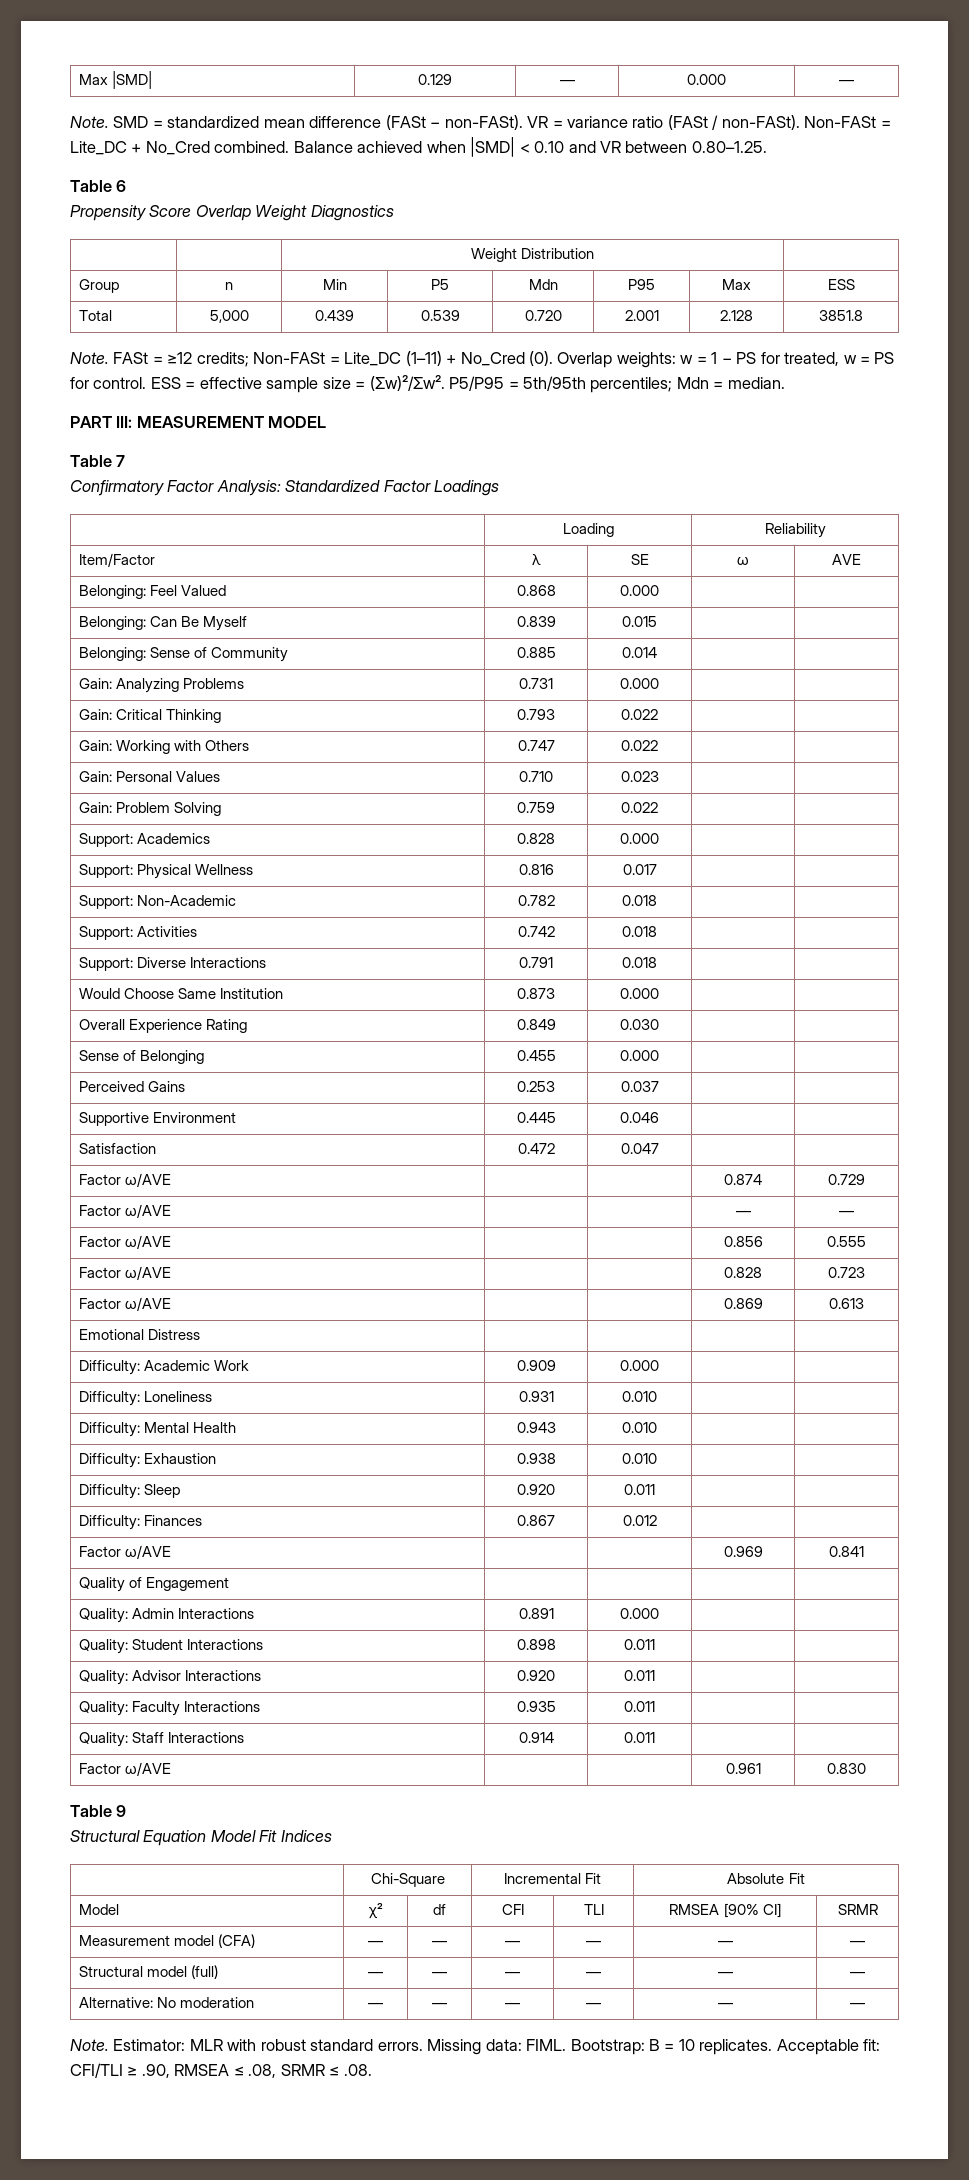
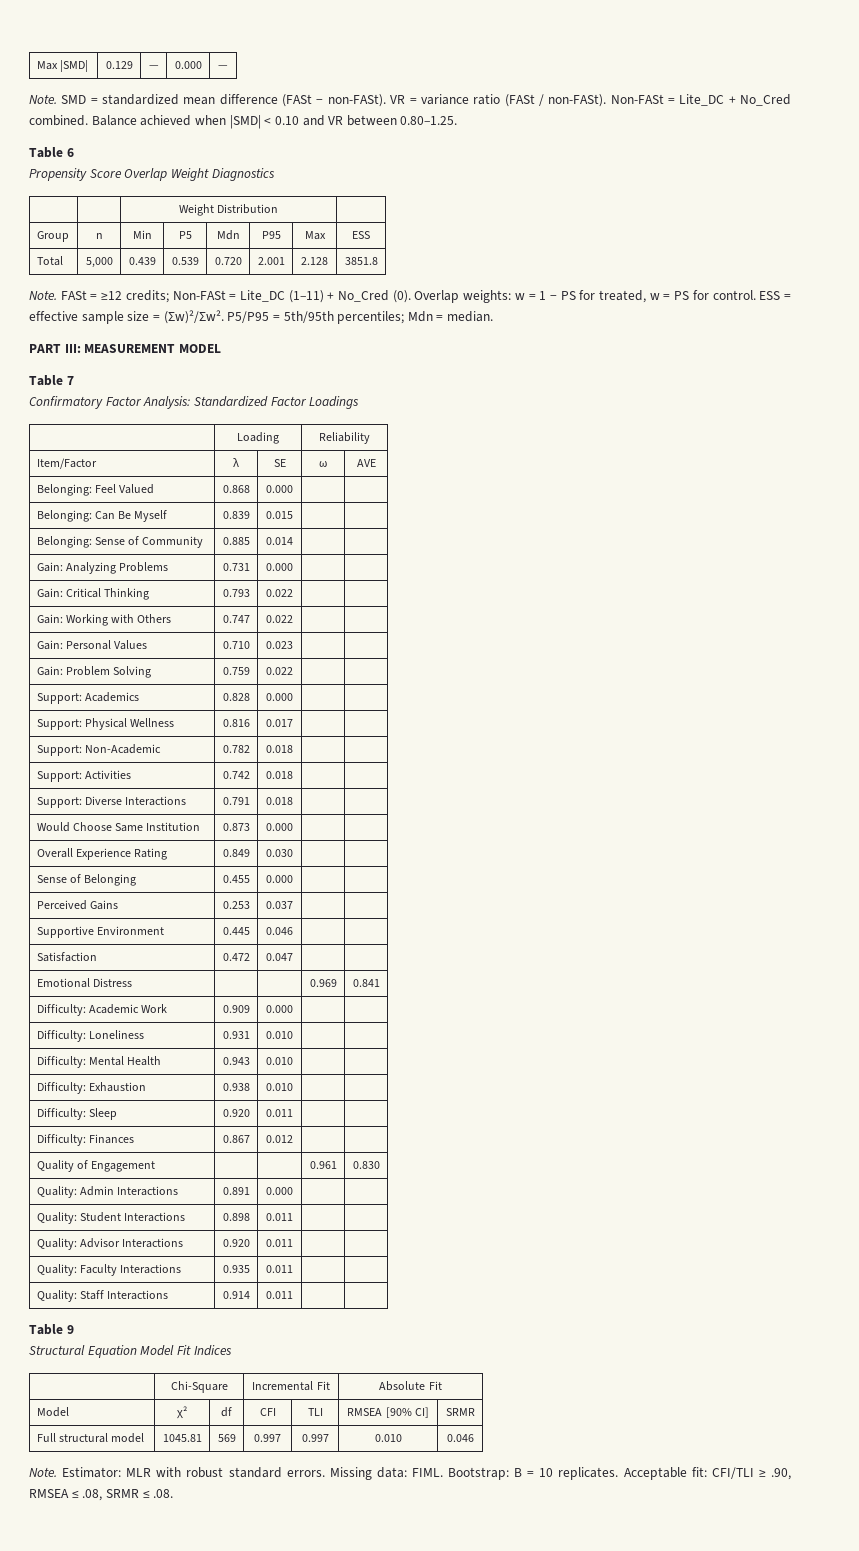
- Factor ω/AVE | | | 0.874 | 0.729
- Factor ω/AVE | | | — | —
- Factor ω/AVE | | | 0.856 | 0.555
- Factor ω/AVE | | | 0.828 | 0.723
- Factor ω/AVE | | | 0.869 | 0.613
- Emotional Distress | | | |
+ Emotional Distress | | | 0.969 | 0.841
- Factor ω/AVE | | | 0.969 | 0.841
- Quality of Engagement | | | |
+ Quality of Engagement | | | 0.961 | 0.830
- Factor ω/AVE | | | 0.961 | 0.830
- Measurement model (CFA) | — | — | — | — | — | —
- Structural model (full) | — | — | — | — | — | —
- Alternative: No moderation | — | — | — | — | — | —
+ Full structural model | 1045.81 | 569 | 0.997 | 0.997 | 0.010 | 0.046

